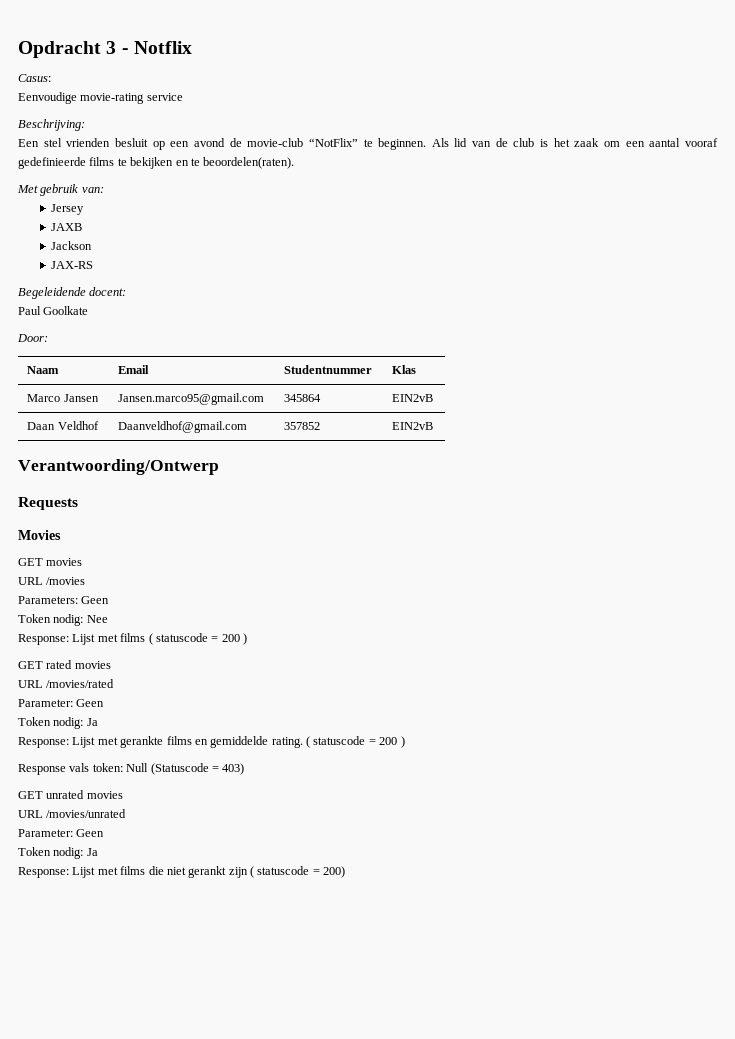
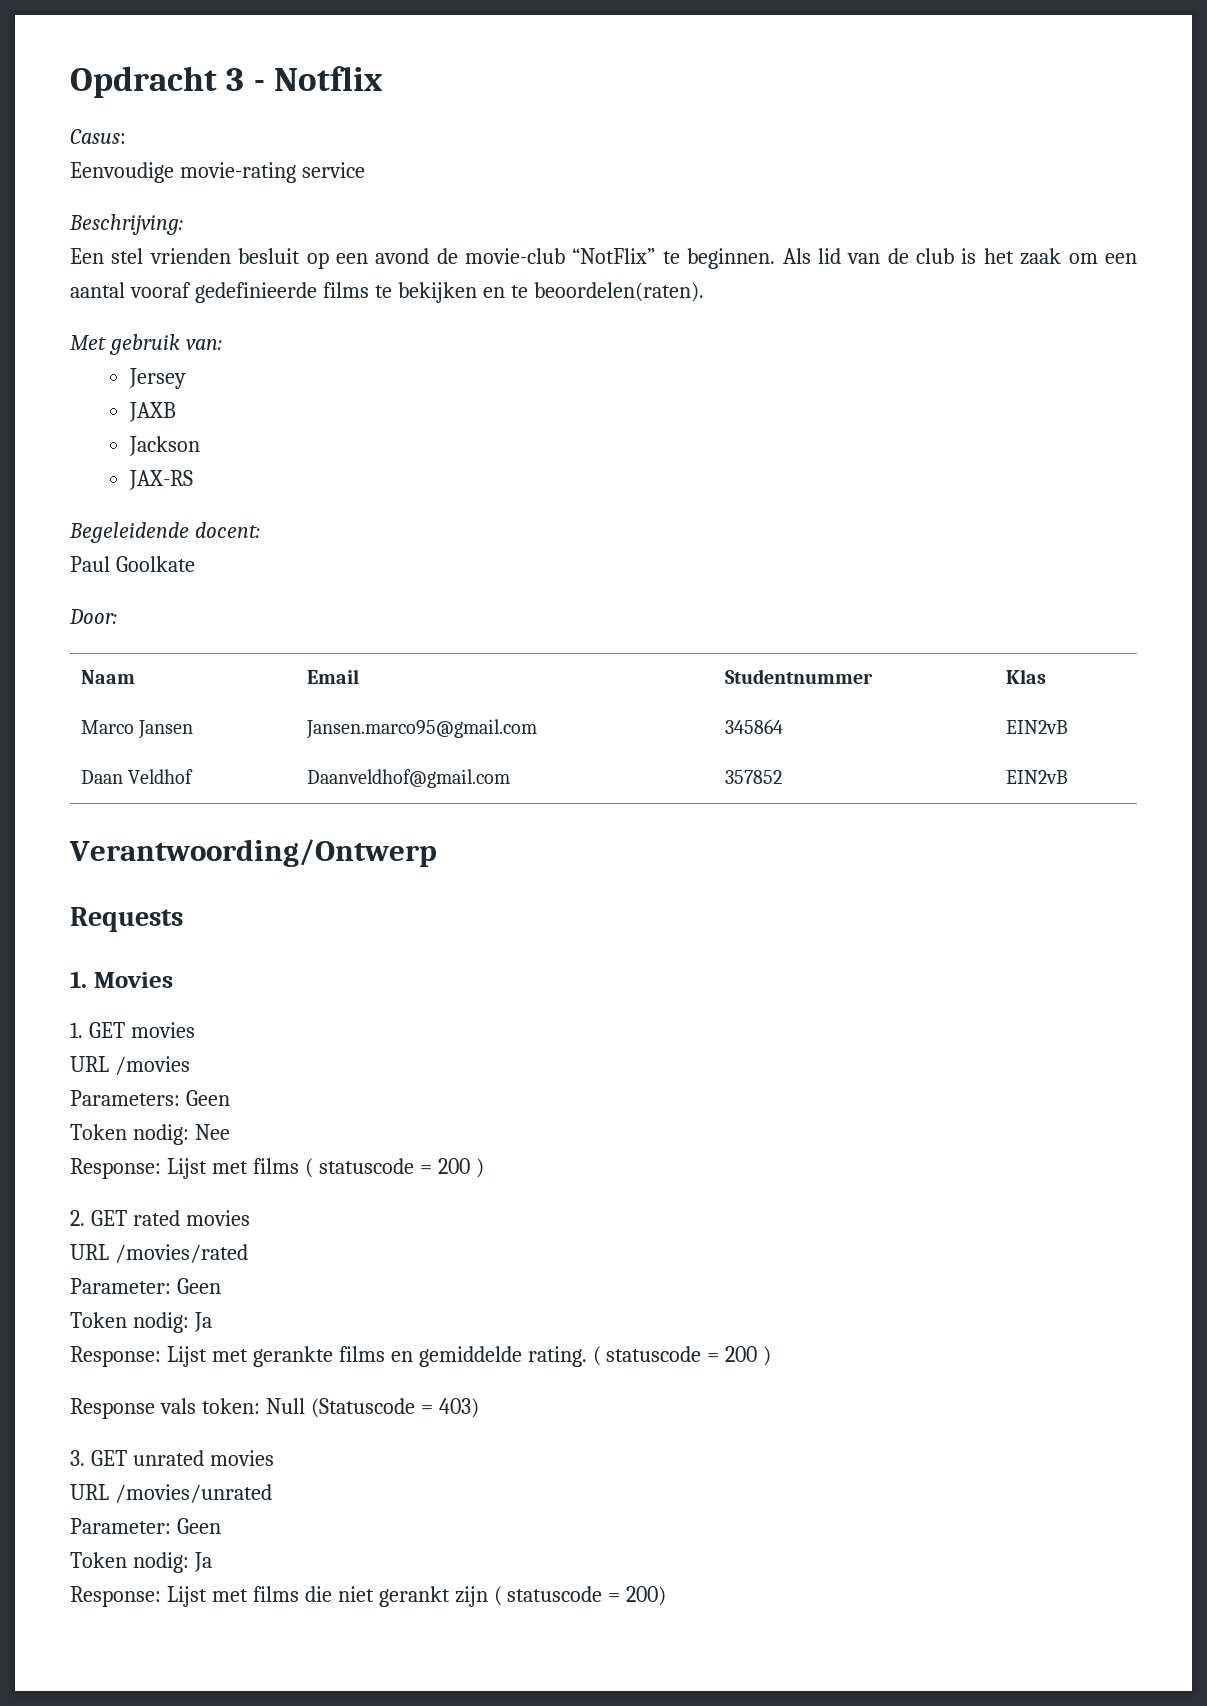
- Movies
+ 1. Movies
- GET movies
+ 1. GET movies
- GET rated movies
+ 2. GET rated movies
- GET unrated movies
+ 3. GET unrated movies

